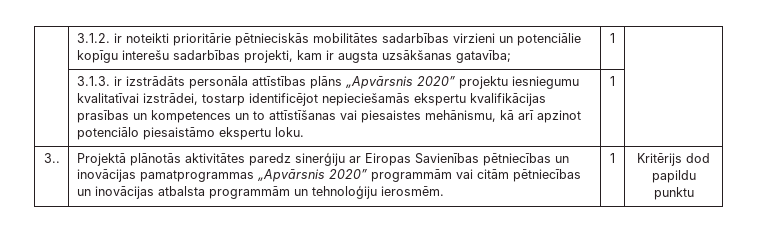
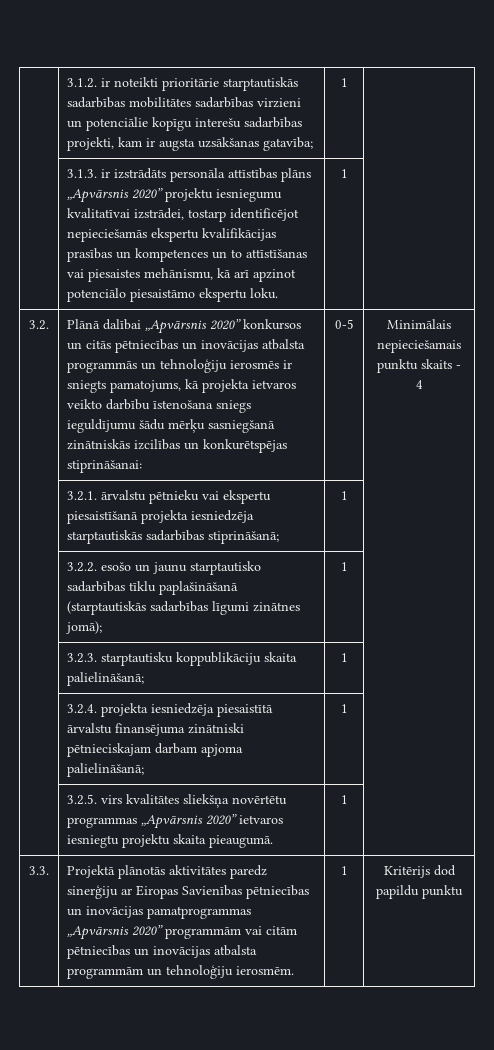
- | 3.1.2. ir noteikti prioritārie pētnieciskās mobilitātes sadarbības virzieni un potenciālie kopīgu interešu sadarbības projekti, kam ir augsta uzsākšanas gatavība; | 1 |
+ | 3.1.2. ir noteikti prioritārie starptautiskās sadarbības mobilitātes sadarbības virzieni un potenciālie kopīgu interešu sadarbības projekti, kam ir augsta uzsākšanas gatavība; | 1 |
- 3.. | Projektā plānotās aktivitātes paredz sinerģiju ar Eiropas Savienības pētniecības un inovācijas pamatprogrammas „Apvārsnis 2020” programmām vai citām pētniecības un inovācijas atbalsta programmām un tehnoloģiju ierosmēm. | 1 | Kritērijs dod papildu punktu
+ 3.2. | Plānā dalībai „Apvārsnis 2020” konkursos un citās pētniecības un inovācijas atbalsta programmās un tehnoloģiju ierosmēs ir sniegts pamatojums, kā projekta ietvaros veikto darbību īstenošana sniegs ieguldījumu šādu mērķu sasniegšanā zinātniskās izcilības un konkurētspējas stiprināšanai: | 0-5 | Minimālais nepieciešamais punktu skaits - 4
+ | 3.2.1. ārvalstu pētnieku vai ekspertu piesaistīšanā projekta iesniedzēja starptautiskās sadarbības stiprināšanā; | 1 |
+ | 3.2.2. esošo un jaunu starptautisko sadarbības tīklu paplašināšanā (starptautiskās sadarbības līgumi zinātnes jomā); | 1 |
+ | 3.2.3. starptautisku koppublikāciju skaita palielināšanā; | 1 |
+ | 3.2.4. projekta iesniedzēja piesaistītā ārvalstu finansējuma zinātniski pētnieciskajam darbam apjoma palielināšanā; | 1 |
+ | 3.2.5. virs kvalitātes sliekšņa novērtētu programmas „Apvārsnis 2020” ietvaros iesniegtu projektu skaita pieaugumā. | 1 |
+ 3.3. | Projektā plānotās aktivitātes paredz sinerģiju ar Eiropas Savienības pētniecības un inovācijas pamatprogrammas „Apvārsnis 2020” programmām vai citām pētniecības un inovācijas atbalsta programmām un tehnoloģiju ierosmēm. | 1 | Kritērijs dod papildu punktu

